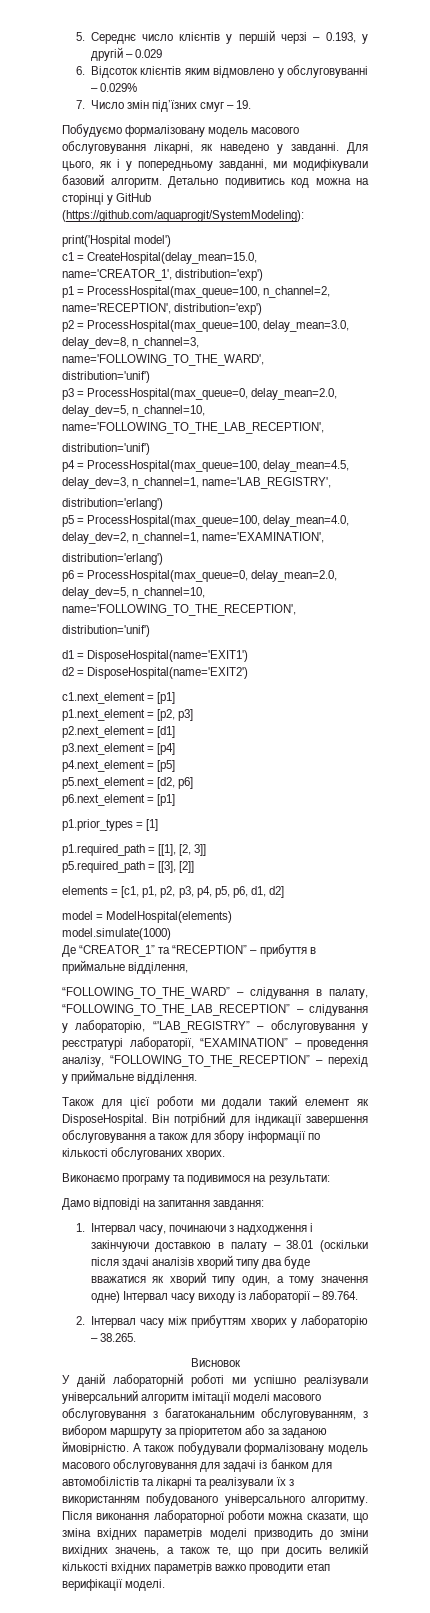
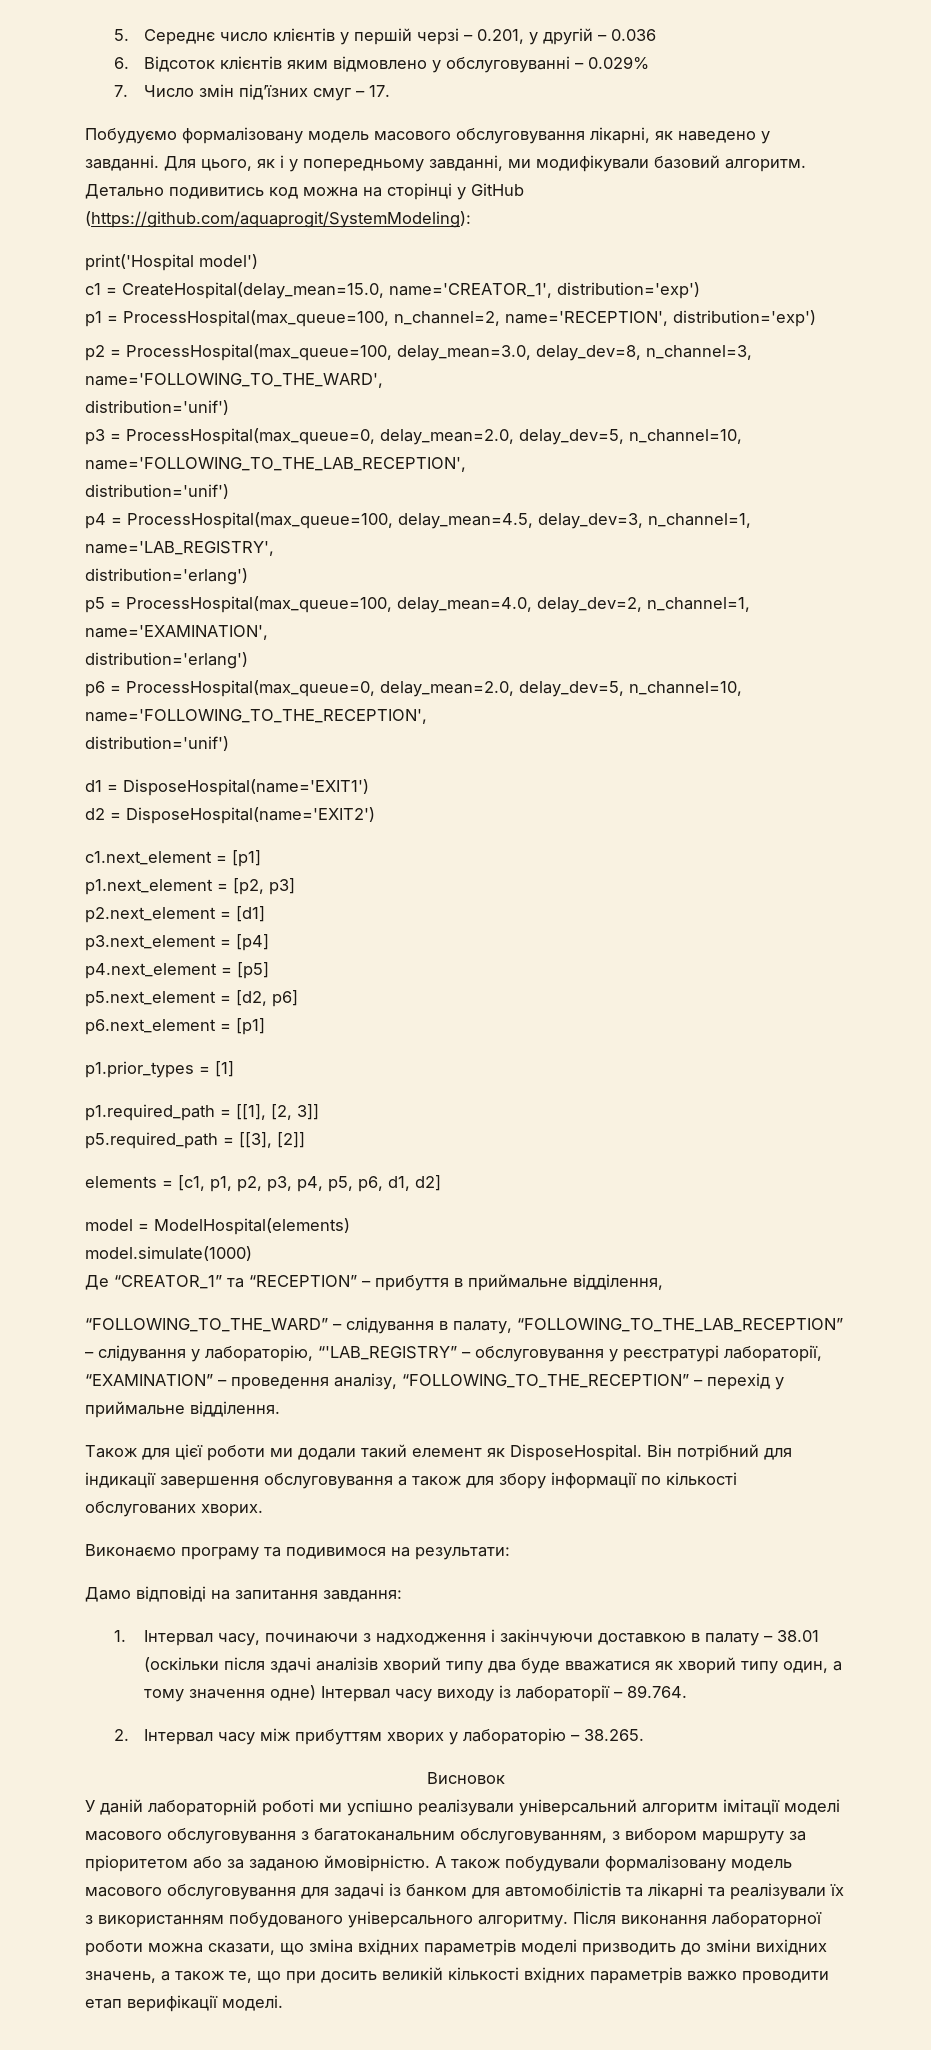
- 5. Середнє число клієнтів у першій черзі – 0.193, у другій – 0.029
+ 5. Середнє число клієнтів у першій черзі – 0.201, у другій – 0.036
- 7. Число змін під’їзних смуг – 19.
+ 7. Число змін під’їзних смуг – 17.

